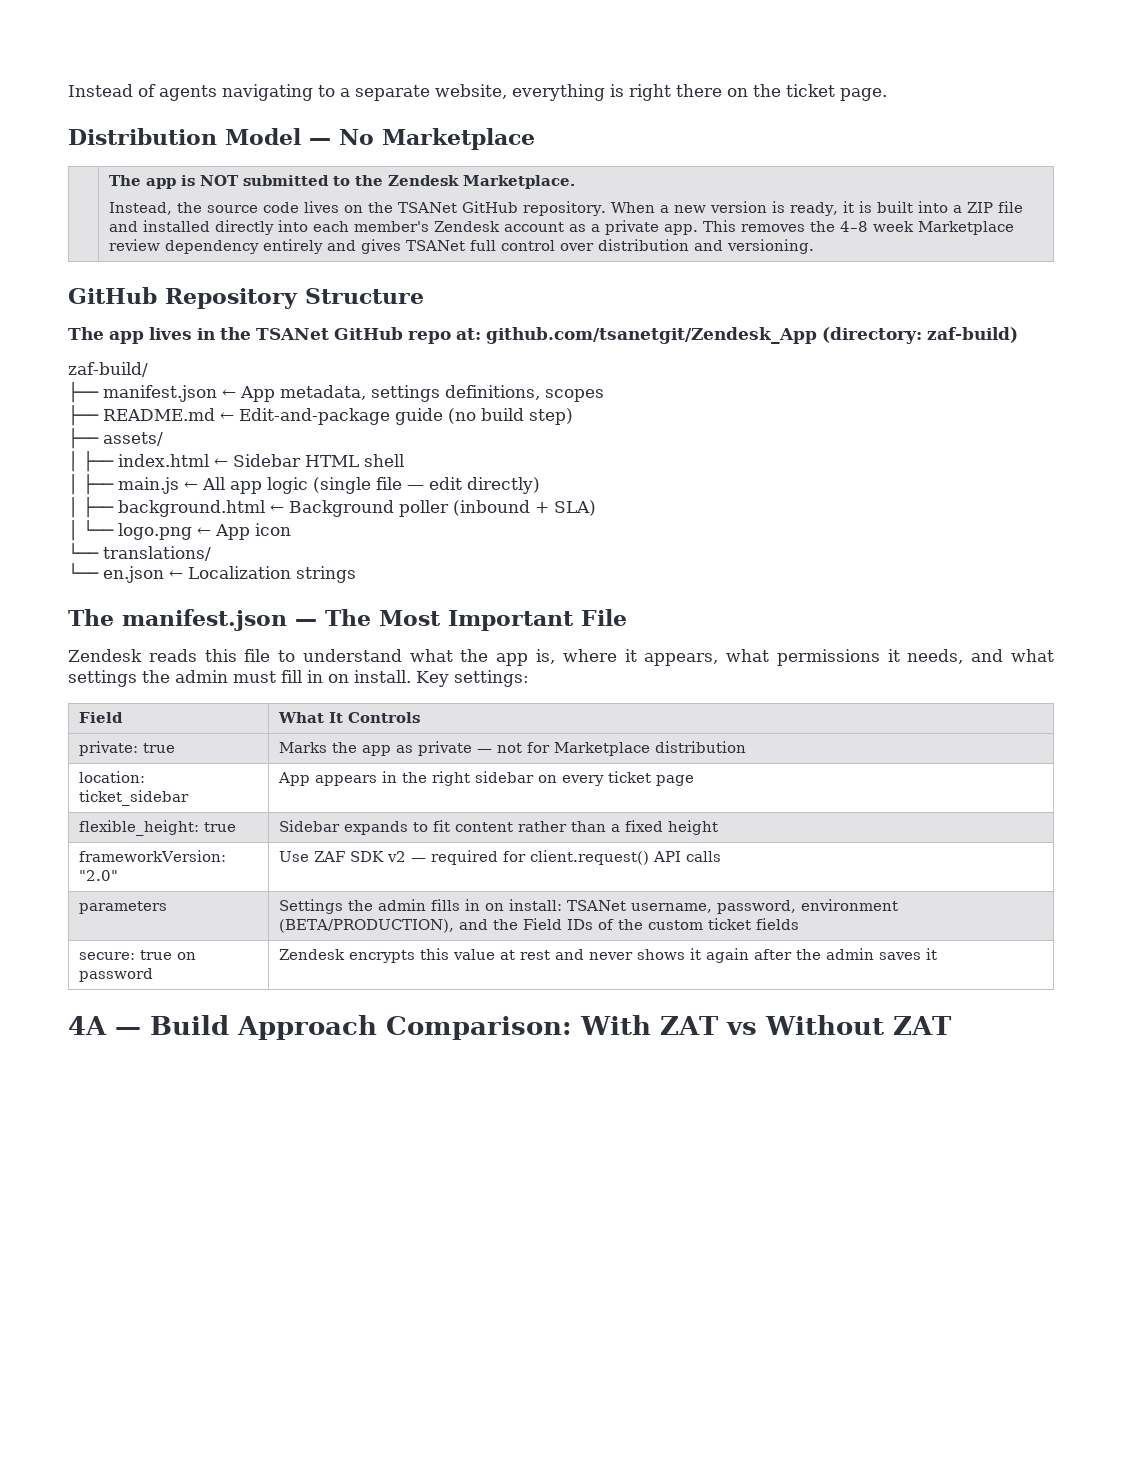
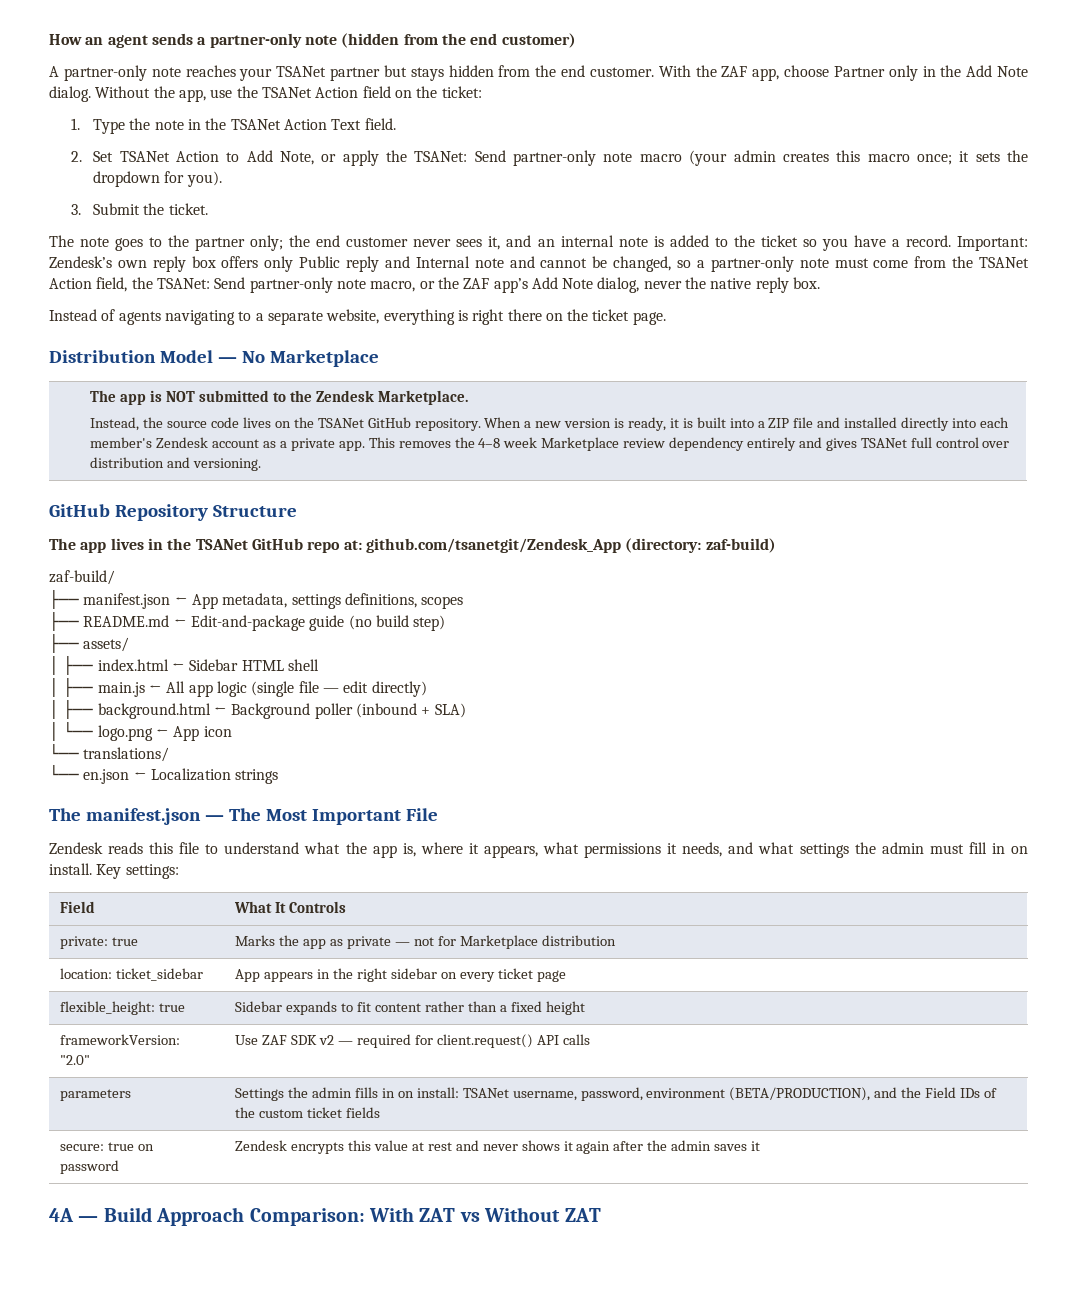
+ How an agent sends a partner-only note (hidden from the end customer)
+ A partner-only note reaches your TSANet partner but stays hidden from the end customer. With the ZAF app, choose Partner only in the Add Note dialog. Without the app, use the TSANet Action field on the ticket:
+ 1. Type the note in the TSANet Action Text field.
+ 2. Set TSANet Action to Add Note, or apply the TSANet: Send partner-only note macro (your admin creates this macro once; it sets the dropdown for you).
+ 3. Submit the ticket.
+ The note goes to the partner only; the end customer never sees it, and an internal note is added to the ticket so you have a record. Important: Zendesk’s own reply box offers only Public reply and Internal note and cannot be changed, so a partner-only note must come from the TSANet Action field, the TSANet: Send partner-only note macro, or the ZAF app’s Add Note dialog, never the native reply box.

